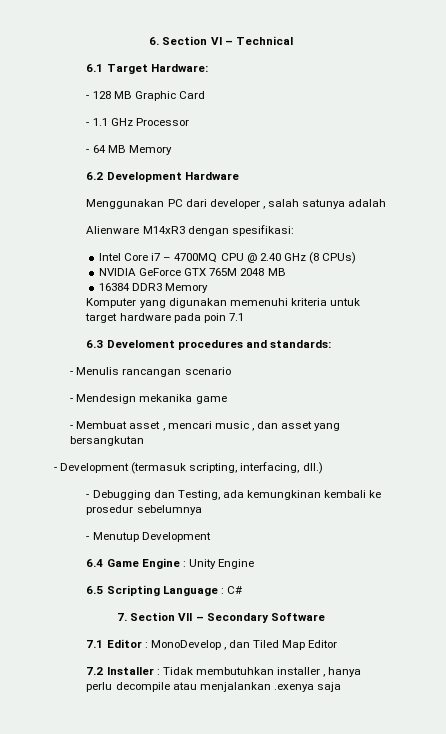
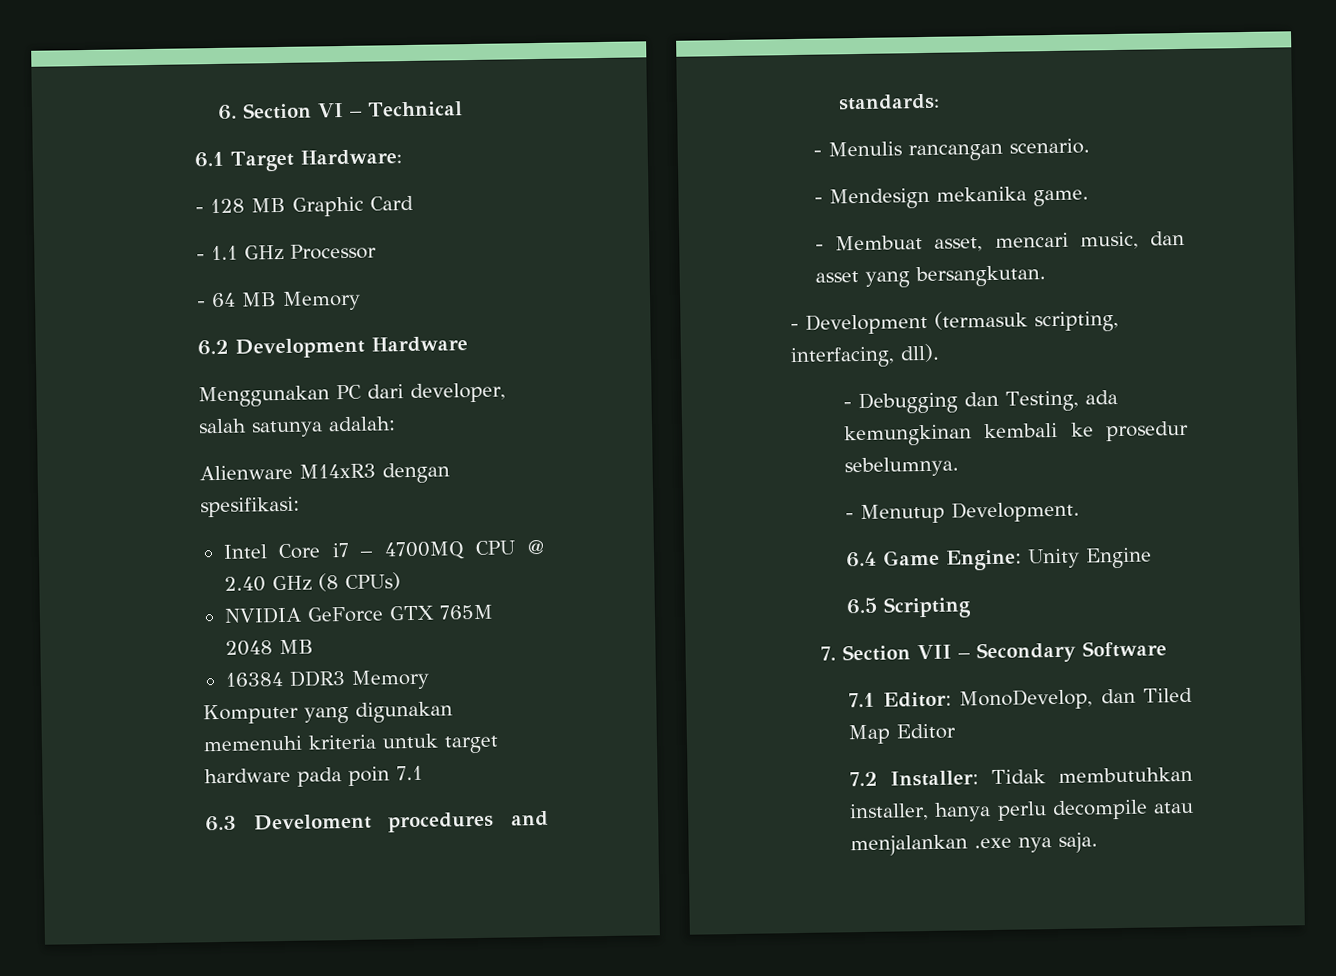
- Menggunakan PC dari developer , salah satunya adalah
+ Menggunakan PC dari developer, salah satunya adalah:
- - Menulis rancangan scenario
+ - Menulis rancangan scenario.
- - Mendesign mekanika game
+ - Mendesign mekanika game.
- - Membuat asset , mencari music , dan asset yang bersangkutan
+ - Membuat asset, mencari music, dan asset yang bersangkutan.
- - Development (termasuk scripting, interfacing, dll.)
+ - Development (termasuk scripting, interfacing, dll).
- - Debugging dan Testing, ada kemungkinan kembali ke prosedur sebelumnya
+ - Debugging dan Testing, ada kemungkinan kembali ke prosedur sebelumnya.
- - Menutup Development
+ - Menutup Development.
- 6.4 Game Engine : Unity Engine
+ 6.4 Game Engine: Unity Engine
- 6.5 Scripting Language : C#
+ 6.5 Scripting
- 7.1 Editor : MonoDevelop , dan Tiled Map Editor
+ 7.1 Editor: MonoDevelop, dan Tiled Map Editor
- 7.2 Installer : Tidak membutuhkan installer , hanya perlu decompile atau menjalankan .exenya saja
+ 7.2 Installer: Tidak membutuhkan installer, hanya perlu decompile atau menjalankan .exe nya saja.

